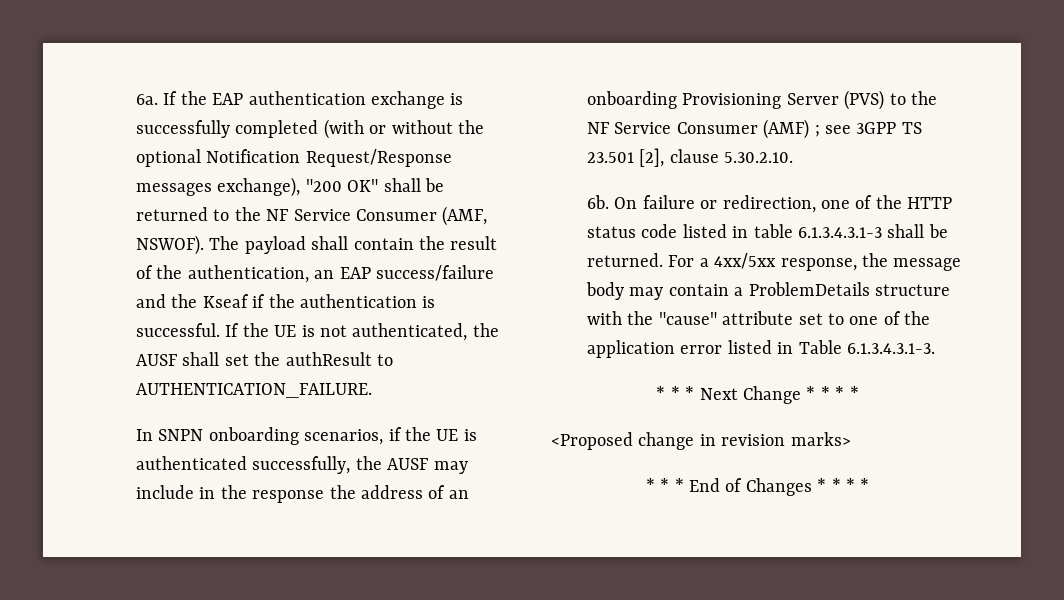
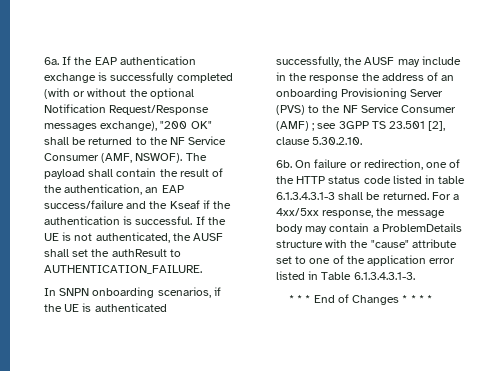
- * * * Next Change * * * *
- <Proposed change in revision marks>

